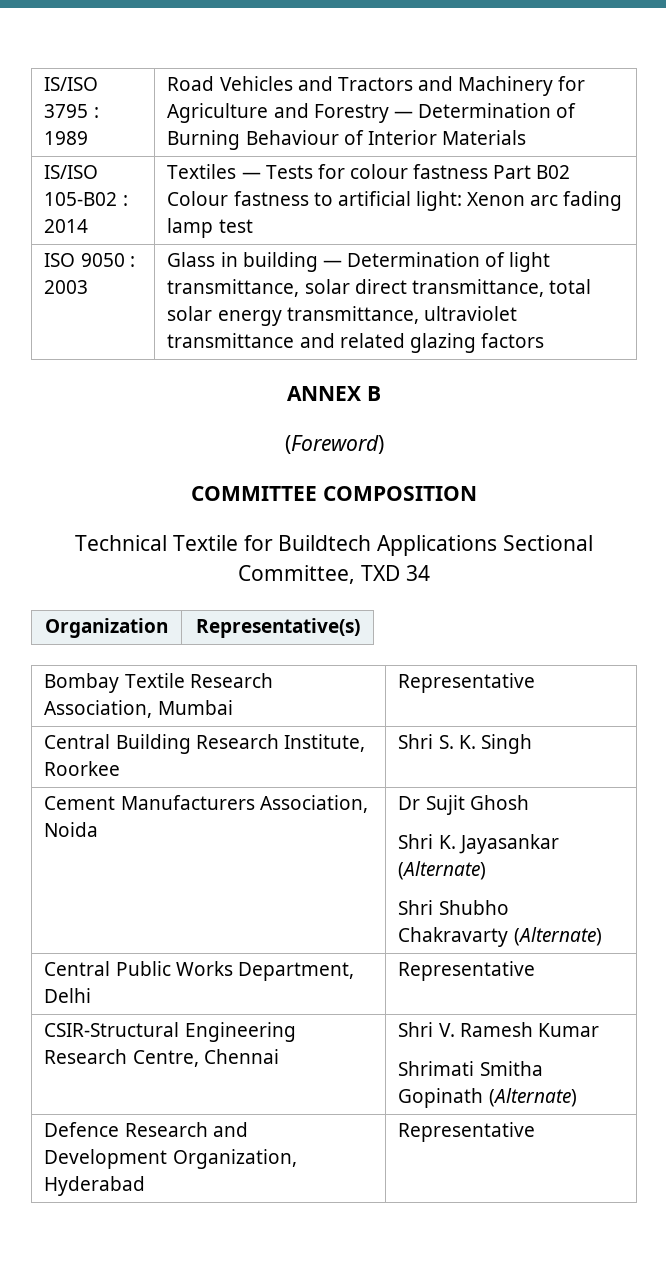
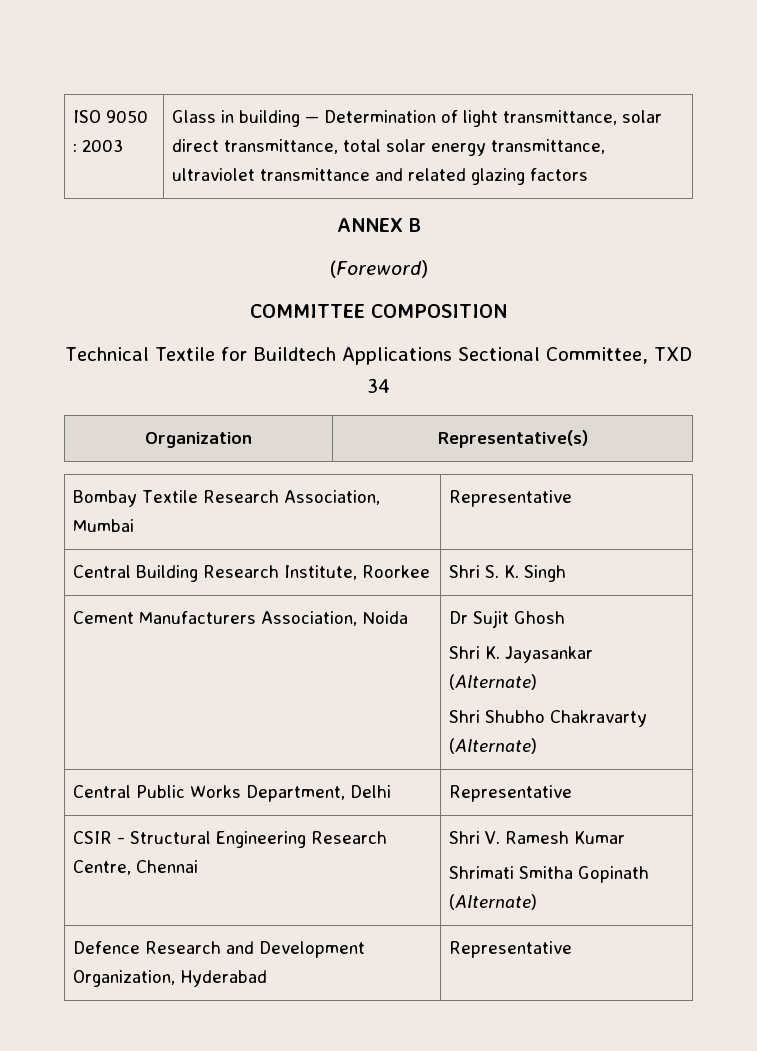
- IS/ISO 3795 : 1989 | Road Vehicles and Tractors and Machinery for Agriculture and Forestry — Determination of Burning Behaviour of Interior Materials
- IS/ISO 105-B02 : 2014 | Textiles — Tests for colour fastness Part B02 Colour fastness to artificial light: Xenon arc fading lamp test
- CSIR-Structural Engineering Research Centre, Chennai | Shri V. Ramesh Kumar
+ CSIR - Structural Engineering Research Centre, Chennai | Shri V. Ramesh Kumar

